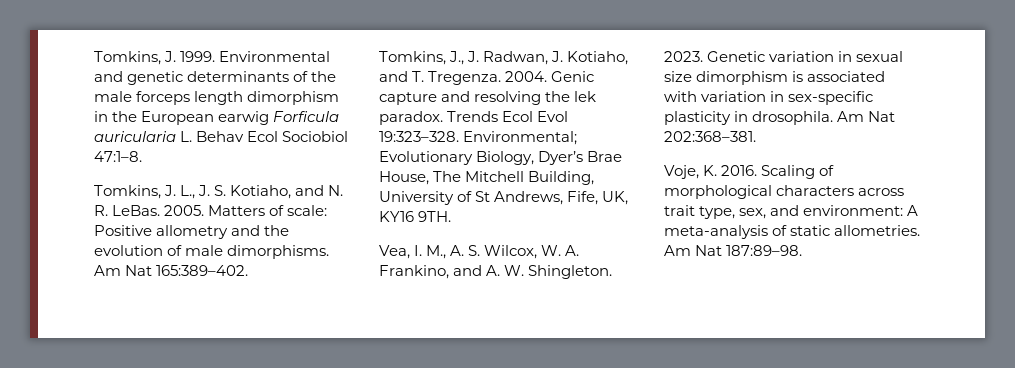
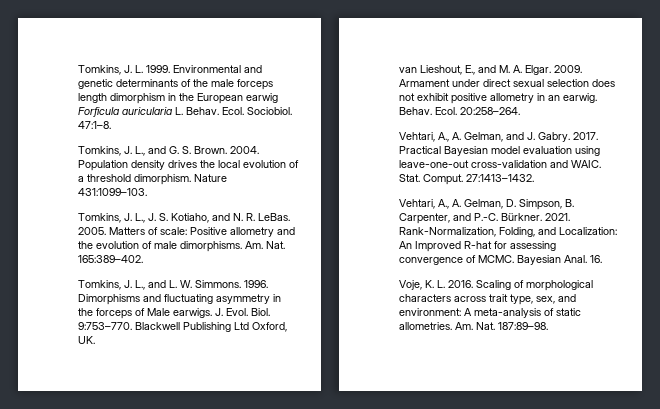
- Tomkins, J. 1999.
+ Tomkins, J. L. 1999.
- Environmental and genetic determinants of the male forceps length dimorphism in the European earwig Forficula auricularia L. Behav Ecol Sociobiol 47:1–8.
+ Environmental and genetic determinants of the male forceps length dimorphism in the European earwig Forficula auricularia L. Behav. Ecol. Sociobiol. 47:1–8.
+ Tomkins, J. L., and G. S. Brown. 2004. Population density drives the local evolution of a threshold dimorphism. Nature 431:1099–103.
- Am Nat 165:389–402.
+ Am. Nat. 165:389–402.
- Tomkins, J., J. Radwan, J. Kotiaho, and T. Tregenza. 2004. Genic capture and resolving the lek paradox. Trends Ecol Evol 19:323–328. Environmental; Evolutionary Biology, Dyer’s Brae House, The Mitchell Building, University of St Andrews, Fife, UK, KY16 9TH.
- Vea, I. M., A. S. Wilcox, W. A. Frankino, and A. W. Shingleton. 2023. Genetic variation in sexual size dimorphism is associated with variation in sex-specific plasticity in drosophila. Am Nat 202:368–381.
+ Tomkins, J. L., and L. W. Simmons. 1996. Dimorphisms and fluctuating asymmetry in the forceps of Male earwigs. J. Evol. Biol. 9:753–770. Blackwell Publishing Ltd Oxford, UK.
+ van Lieshout, E., and M. A. Elgar. 2009. Armament under direct sexual selection does not exhibit positive allometry in an earwig. Behav. Ecol. 20:258–264.
+ Vehtari, A., A. Gelman, and J. Gabry. 2017. Practical Bayesian model evaluation using leave-one-out cross-validation and WAIC. Stat. Comput. 27:1413–1432.
+ Vehtari, A., A. Gelman, D. Simpson, B. Carpenter, and P.-C. Bürkner. 2021. Rank-Normalization, Folding, and Localization: An Improved R-hat for assessing convergence of MCMC. Bayesian Anal. 16.
- Voje, K. 2016.
+ Voje, K. L. 2016.
- Am Nat 187:89–98.
+ Am. Nat. 187:89–98.

